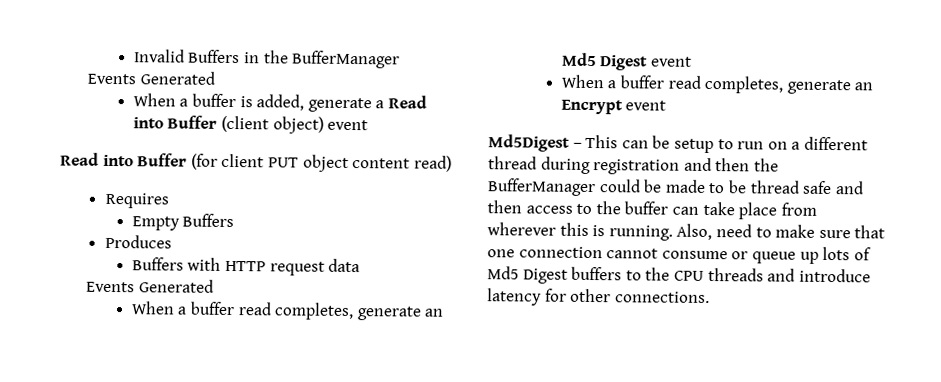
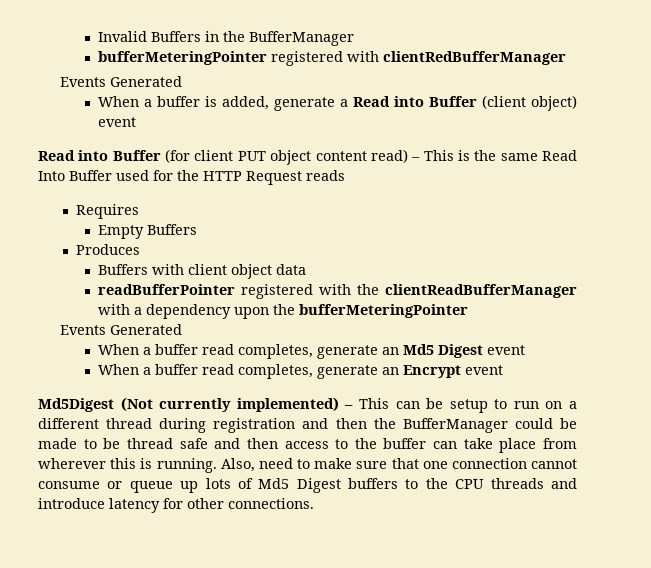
+ bufferMeteringPointer registered with clientRedBufferManager
- Read into Buffer (for client PUT object content read)
+ Read into Buffer (for client PUT object content read) – This is the same Read Into Buffer used for the HTTP Request reads
- Buffers with HTTP request data
+ Buffers with client object data
+ readBufferPointer registered with the clientReadBufferManager with a dependency upon the bufferMeteringPointer
- Md5Digest – This can be setup to run on a different thread during registration and then the BufferManager could be made to be thread safe and then access to the buffer can take place from wherever this is running.
+ Md5Digest (Not currently implemented) – This can be setup to run on a different thread during registration and then the BufferManager could be made to be thread safe and then access to the buffer can take place from wherever this is running.

